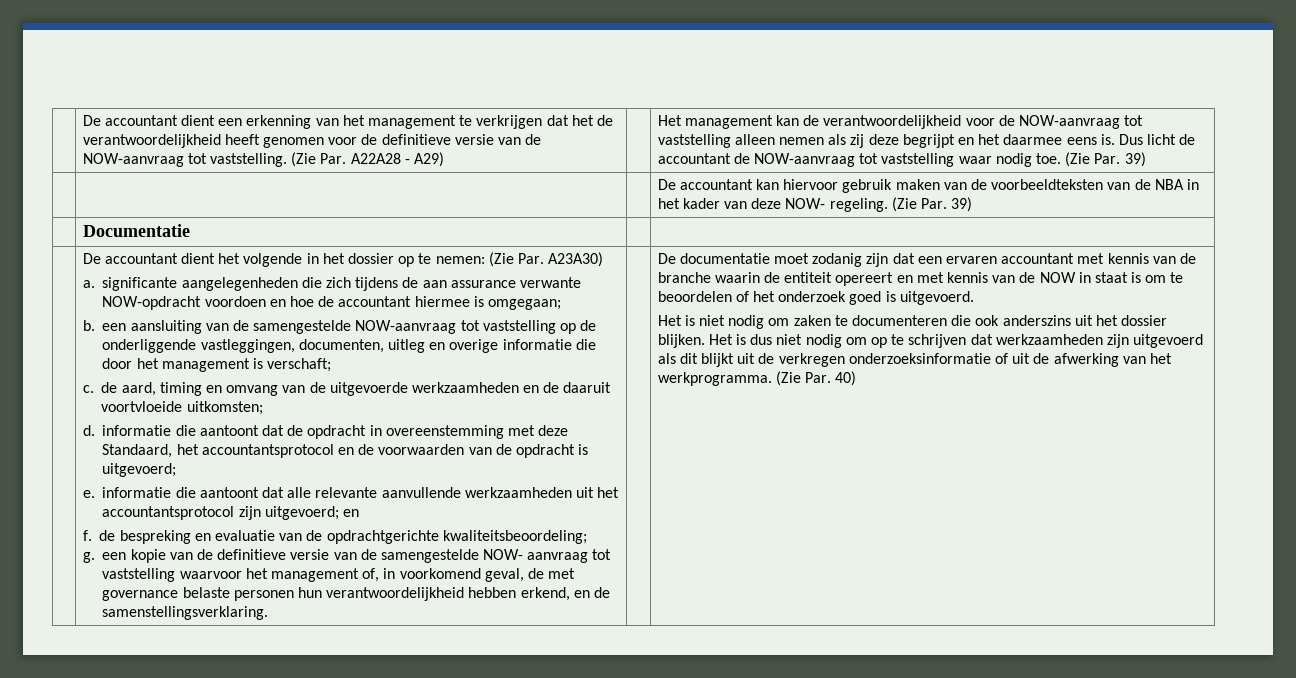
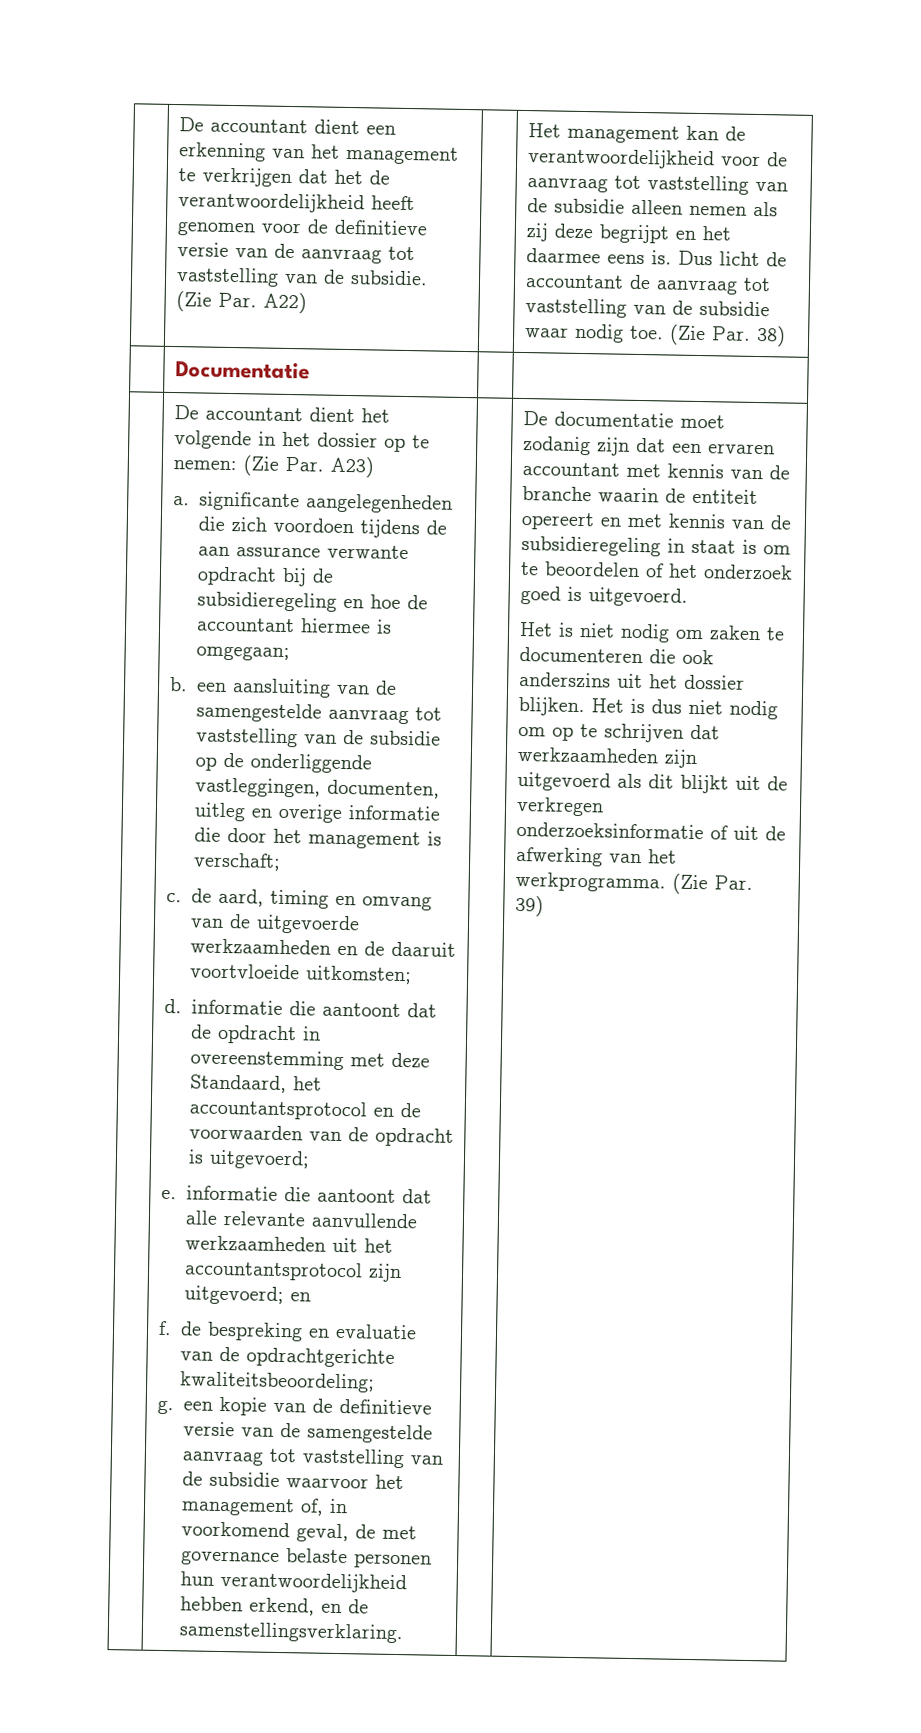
- De accountant dient een erkenning van het management te verkrijgen dat het de verantwoordelijkheid heeft genomen voor de definitieve versie van de NOW-aanvraag tot vaststelling. (Zie Par. A22A28 - A29)
+ De accountant dient een erkenning van het management te verkrijgen dat het de verantwoordelijkheid heeft genomen voor de definitieve versie van de aanvraag tot vaststelling van de subsidie. (Zie Par. A22)
- Het management kan de verantwoordelijkheid voor de NOW-aanvraag tot vaststelling alleen nemen als zij deze begrijpt en het daarmee eens is.
+ Het management kan de verantwoordelijkheid voor de aanvraag tot vaststelling van de subsidie alleen nemen als zij deze begrijpt en het daarmee eens is.
- Dus licht de accountant de NOW-aanvraag tot vaststelling waar nodig toe. (Zie Par. 39)
- | | | De accountant kan hiervoor gebruik maken van de voorbeeldteksten van de NBA in het kader van deze NOW- regeling. (Zie Par. 39)
+ Dus licht de accountant de aanvraag tot vaststelling van de subsidie waar nodig toe. (Zie Par. 38)
- De accountant dient het volgende in het dossier op te nemen: (Zie Par. A23A30)
+ De accountant dient het volgende in het dossier op te nemen: (Zie Par. A23)
- a. significante aangelegenheden die zich tijdens de aan assurance verwante NOW-opdracht voordoen en hoe de accountant hiermee is omgegaan;
+ a. significante aangelegenheden die zich voordoen tijdens de aan assurance verwante opdracht bij de subsidieregeling en hoe de accountant hiermee is omgegaan;
- b. een aansluiting van de samengestelde NOW-aanvraag tot vaststelling op de onderliggende vastleggingen, documenten, uitleg en overige informatie die door het management is verschaft;
+ b. een aansluiting van de samengestelde aanvraag tot vaststelling van de subsidie op de onderliggende vastleggingen, documenten, uitleg en overige informatie die door het management is verschaft;
- g. een kopie van de definitieve versie van de samengestelde NOW- aanvraag tot vaststelling waarvoor het management of, in voorkomend geval, de met governance belaste personen hun verantwoordelijkheid hebben erkend, en de samenstellingsverklaring.
+ g. een kopie van de definitieve versie van de samengestelde aanvraag tot vaststelling van de subsidie waarvoor het management of, in voorkomend geval, de met governance belaste personen hun verantwoordelijkheid hebben erkend, en de samenstellingsverklaring.
- De documentatie moet zodanig zijn dat een ervaren accountant met kennis van de branche waarin de entiteit opereert en met kennis van de NOW in staat is om te beoordelen of het onderzoek goed is uitgevoerd.
+ De documentatie moet zodanig zijn dat een ervaren accountant met kennis van de branche waarin de entiteit opereert en met kennis van de subsidieregeling in staat is om te beoordelen of het onderzoek goed is uitgevoerd.
- (Zie Par. 40)
+ (Zie Par. 39)

